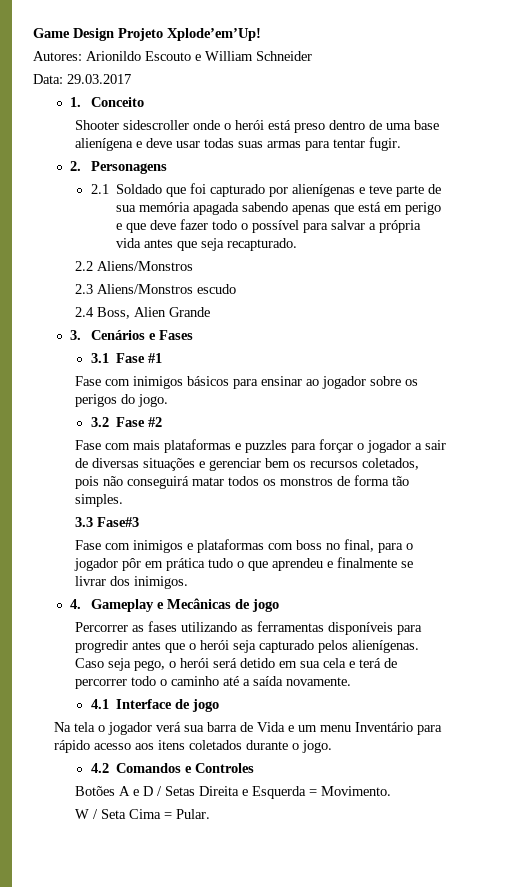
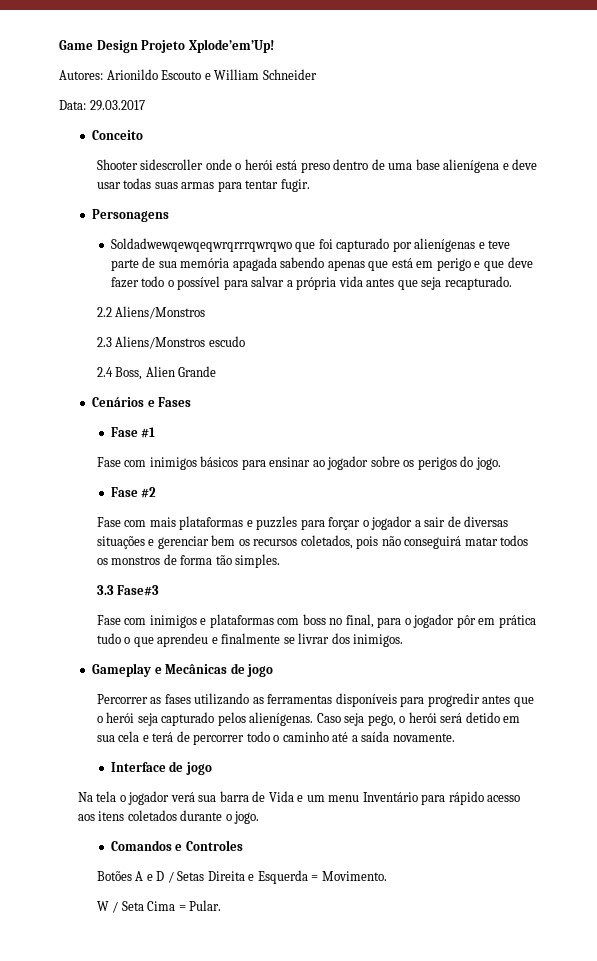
- 1. Conceito
+ Conceito
- 2. Personagens
+ Personagens
- 2.1 Soldado que foi capturado por alienígenas e teve parte de sua memória apagada sabendo apenas que está em perigo e que deve fazer todo o possível para salvar a própria vida antes que seja recapturado.
+ Soldadwewqewqeqwrqrrrqwrqwo que foi capturado por alienígenas e teve parte de sua memória apagada sabendo apenas que está em perigo e que deve fazer todo o possível para salvar a própria vida antes que seja recapturado.
- 3. Cenários e Fases
+ Cenários e Fases
- 3.1 Fase #1
+ Fase #1
- 3.2 Fase #2
+ Fase #2
- 4. Gameplay e Mecânicas de jogo
+ Gameplay e Mecânicas de jogo
- 4.1 Interface de jogo
+ Interface de jogo
- 4.2 Comandos e Controles
+ Comandos e Controles

